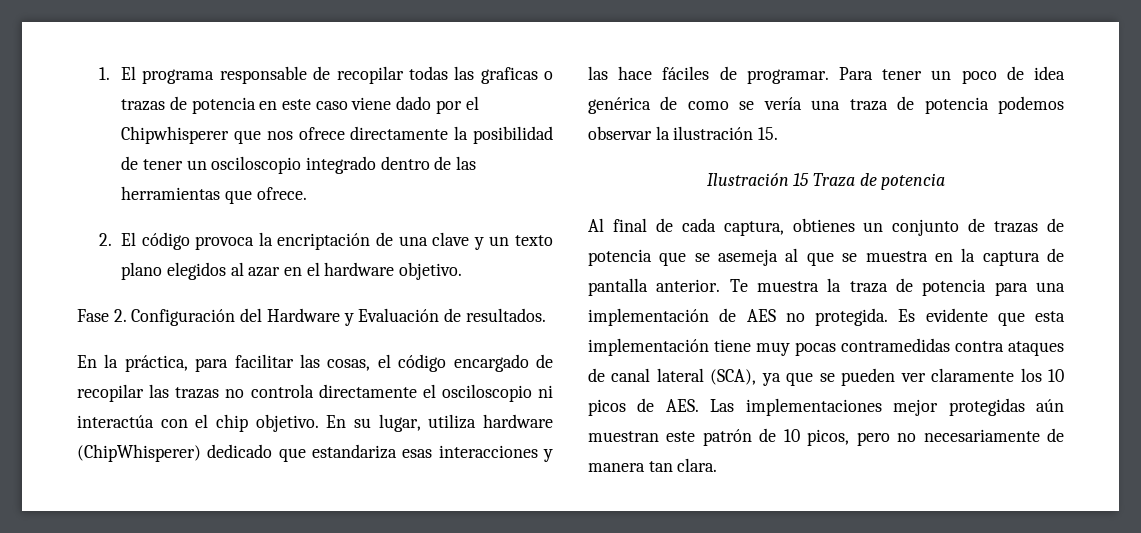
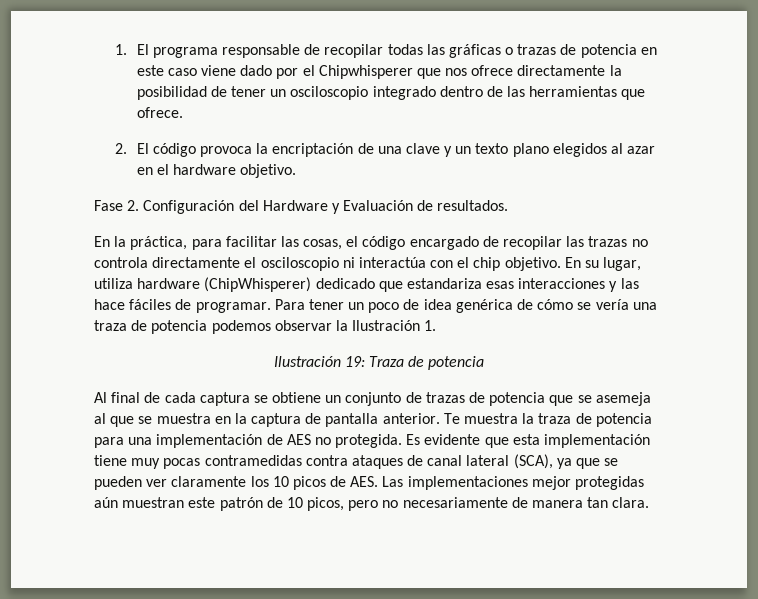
- 1. El programa responsable de recopilar todas las graficas o trazas de potencia en este caso viene dado por el Chipwhisperer que nos ofrece directamente la posibilidad de tener un osciloscopio integrado dentro de las herramientas que ofrece.
+ 1. El programa responsable de recopilar todas las gráficas o trazas de potencia en este caso viene dado por el Chipwhisperer que nos ofrece directamente la posibilidad de tener un osciloscopio integrado dentro de las herramientas que ofrece.
- Para tener un poco de idea genérica de como se vería una traza de potencia podemos observar la ilustración 15.
- Ilustración 15 Traza de potencia
+ Para tener un poco de idea genérica de cómo se vería una traza de potencia podemos observar la Ilustración 1.
+ Ilustración 19: Traza de potencia
- Al final de cada captura, obtienes un conjunto de trazas de potencia que se asemeja al que se muestra en la captura de pantalla anterior.
+ Al final de cada captura se obtiene un conjunto de trazas de potencia que se asemeja al que se muestra en la captura de pantalla anterior.

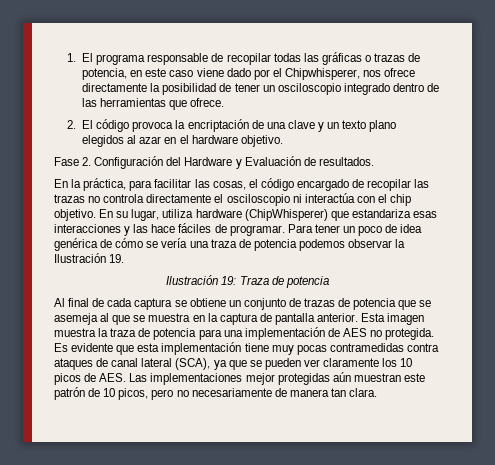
- 1. El programa responsable de recopilar todas las gráficas o trazas de potencia en este caso viene dado por el Chipwhisperer que nos ofrece directamente la posibilidad de tener un osciloscopio integrado dentro de las herramientas que ofrece.
+ 1. El programa responsable de recopilar todas las gráficas o trazas de potencia, en este caso viene dado por el Chipwhisperer, nos ofrece directamente la posibilidad de tener un osciloscopio integrado dentro de las herramientas que ofrece.
- En su lugar, utiliza hardware (ChipWhisperer) dedicado que estandariza esas interacciones y las hace fáciles de programar.
+ En su lugar, utiliza hardware (ChipWhisperer) que estandariza esas interacciones y las hace fáciles de programar.
- Para tener un poco de idea genérica de cómo se vería una traza de potencia podemos observar la Ilustración 1.
+ Para tener un poco de idea genérica de cómo se vería una traza de potencia podemos observar la Ilustración 19.
- Te muestra la traza de potencia para una implementación de AES no protegida.
+ Esta imagen muestra la traza de potencia para una implementación de AES no protegida.

